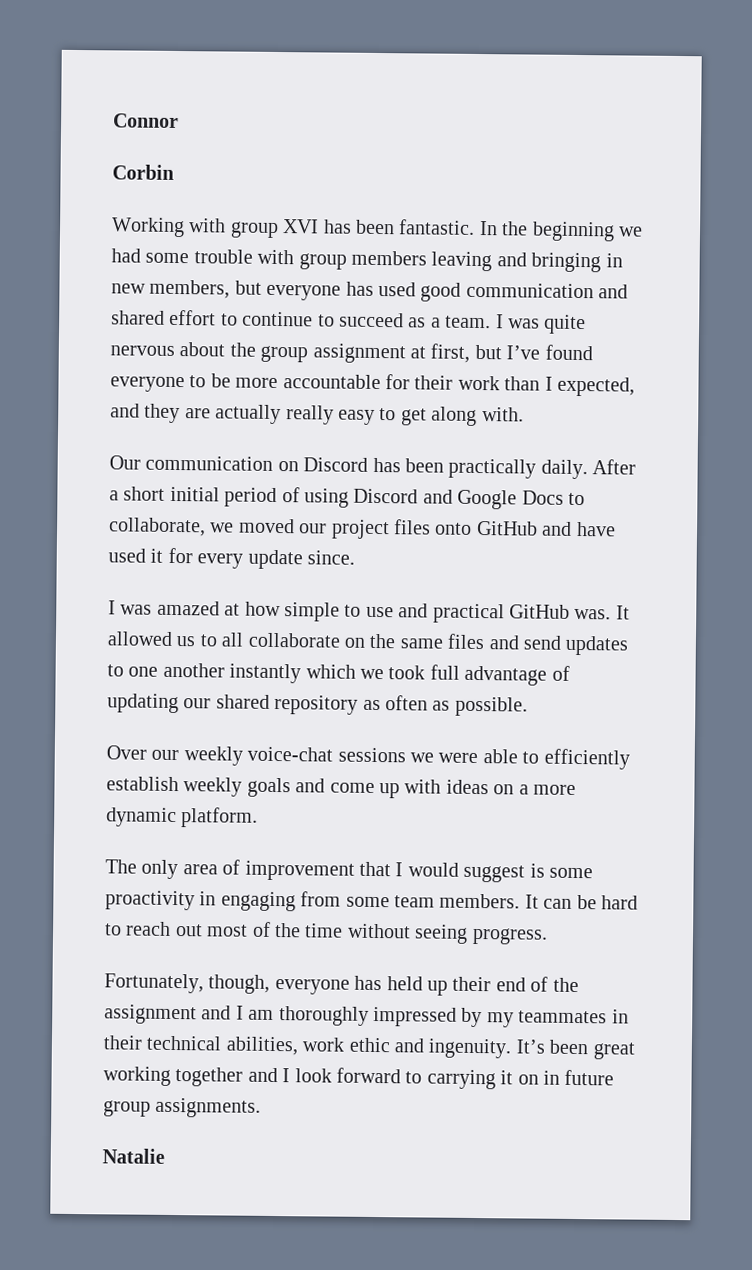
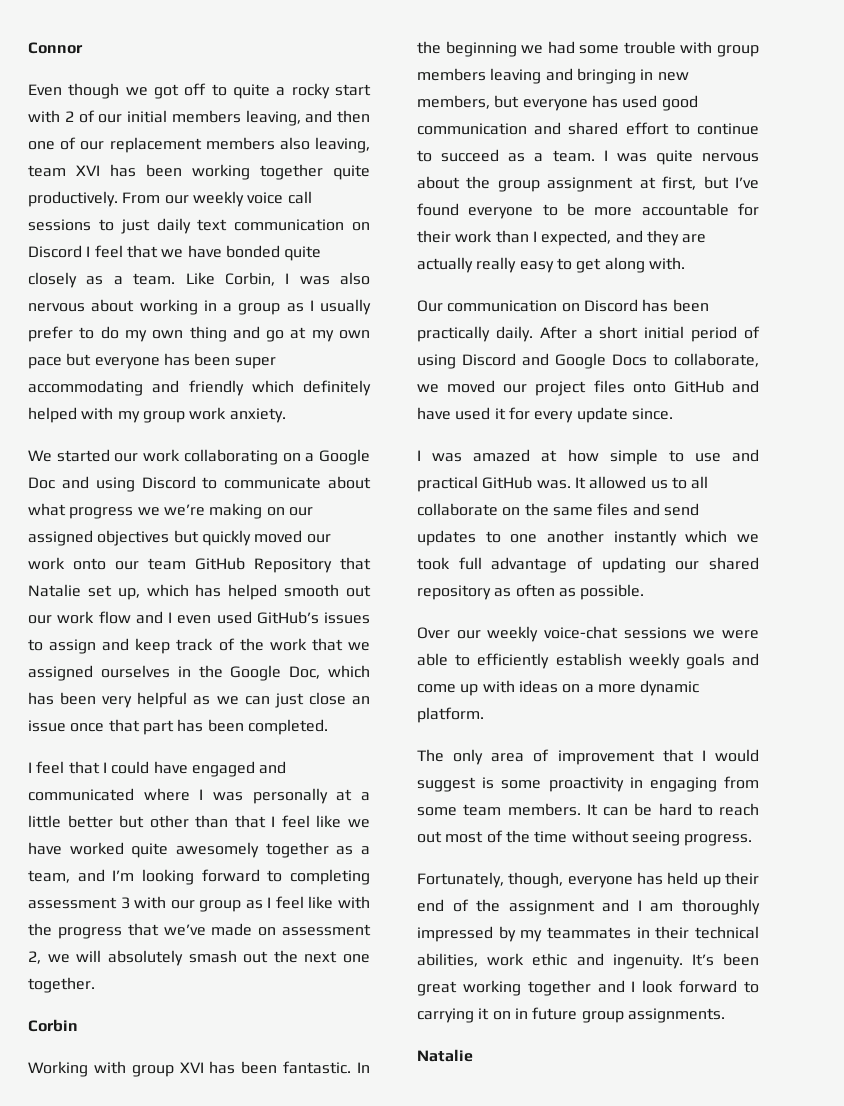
+ Even though we got off to quite a rocky start with 2 of our initial members leaving, and then one of our replacement members also leaving, team XVI has been working together quite productively. From our weekly voice call sessions to just daily text communication on Discord I feel that we have bonded quite closely as a team. Like Corbin, I was also nervous about working in a group as I usually prefer to do my own thing and go at my own pace but everyone has been super accommodating and friendly which definitely helped with my group work anxiety.
+ We started our work collaborating on a Google Doc and using Discord to communicate about what progress we we’re making on our assigned objectives but quickly moved our work onto our team GitHub Repository that Natalie set up, which has helped smooth out our work flow and I even used GitHub’s issues to assign and keep track of the work that we assigned ourselves in the Google Doc, which has been very helpful as we can just close an issue once that part has been completed.
+ I feel that I could have engaged and communicated where I was personally at a little better but other than that I feel like we have worked quite awesomely together as a team, and I’m looking forward to completing assessment 3 with our group as I feel like with the progress that we’ve made on assessment 2, we will absolutely smash out the next one together.

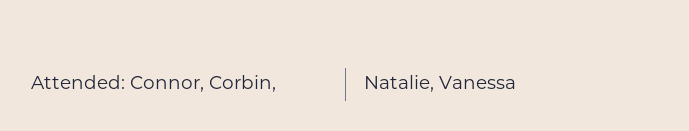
- Connor
- Even though we got off to quite a rocky start with 2 of our initial members leaving, and then one of our replacement members also leaving, team XVI has been working together quite productively. From our weekly voice call sessions to just daily text communication on Discord I feel that we have bonded quite closely as a team. Like Corbin, I was also nervous about working in a group as I usually prefer to do my own thing and go at my own pace but everyone has been super accommodating and friendly which definitely helped with my group work anxiety.
- We started our work collaborating on a Google Doc and using Discord to communicate about what progress we we’re making on our assigned objectives but quickly moved our work onto our team GitHub Repository that Natalie set up, which has helped smooth out our work flow and I even used GitHub’s issues to assign and keep track of the work that we assigned ourselves in the Google Doc, which has been very helpful as we can just close an issue once that part has been completed.
- I feel that I could have engaged and communicated where I was personally at a little better but other than that I feel like we have worked quite awesomely together as a team, and I’m looking forward to completing assessment 3 with our group as I feel like with the progress that we’ve made on assessment 2, we will absolutely smash out the next one together.
- Corbin
- Working with group XVI has been fantastic. In the beginning we had some trouble with group members leaving and bringing in new members, but everyone has used good communication and shared effort to continue to succeed as a team. I was quite nervous about the group assignment at first, but I’ve found everyone to be more accountable for their work than I expected, and they are actually really easy to get along with.
- Our communication on Discord has been practically daily. After a short initial period of using Discord and Google Docs to collaborate, we moved our project files onto GitHub and have used it for every update since.
- I was amazed at how simple to use and practical GitHub was. It allowed us to all collaborate on the same files and send updates to one another instantly which we took full advantage of updating our shared repository as often as possible.
- Over our weekly voice-chat sessions we were able to efficiently establish weekly goals and come up with ideas on a more dynamic platform.
- The only area of improvement that I would suggest is some proactivity in engaging from some team members. It can be hard to reach out most of the time without seeing progress.
- Fortunately, though, everyone has held up their end of the assignment and I am thoroughly impressed by my teammates in their technical abilities, work ethic and ingenuity. It’s been great working together and I look forward to carrying it on in future group assignments.
- Natalie
+ Attended: Connor, Corbin, Natalie, Vanessa

